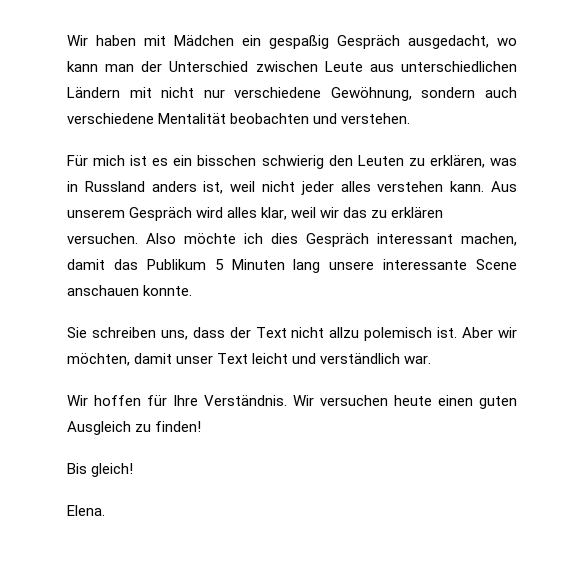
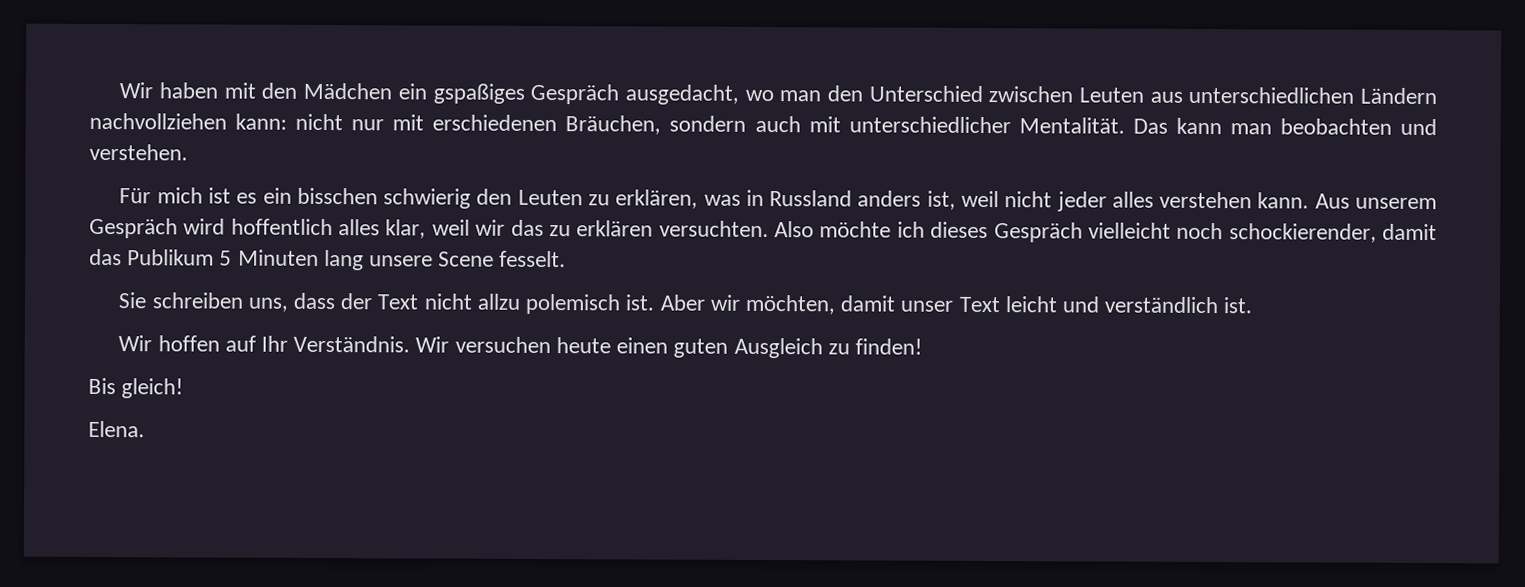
- Wir haben mit Mädchen ein gespaßig Gespräch ausgedacht, wo kann man der Unterschied zwischen Leute aus unterschiedlichen Ländern mit nicht nur verschiedene Gewöhnung, sondern auch verschiedene Mentalität beobachten und verstehen.
+ Wir haben mit den Mädchen ein gspaßiges Gespräch ausgedacht, wo man den Unterschied zwischen Leuten aus unterschiedlichen Ländern nachvollziehen kann: nicht nur mit erschiedenen Bräuchen, sondern auch mit unterschiedlicher Mentalität. Das kann man beobachten und verstehen.
- Aus unserem Gespräch wird alles klar, weil wir das zu erklären versuchen.
+ Aus unserem Gespräch wird hoffentlich alles klar, weil wir das zu erklären versuchten.
- Also möchte ich dies Gespräch interessant machen, damit das Publikum 5 Minuten lang unsere interessante Scene anschauen konnte.
+ Also möchte ich dieses Gespräch vielleicht noch schockierender, damit das Publikum 5 Minuten lang unsere Scene fesselt.
- Aber wir möchten, damit unser Text leicht und verständlich war.
+ Aber wir möchten, damit unser Text leicht und verständlich ist.
- Wir hoffen für Ihre Verständnis.
+ Wir hoffen auf Ihr Verständnis.

